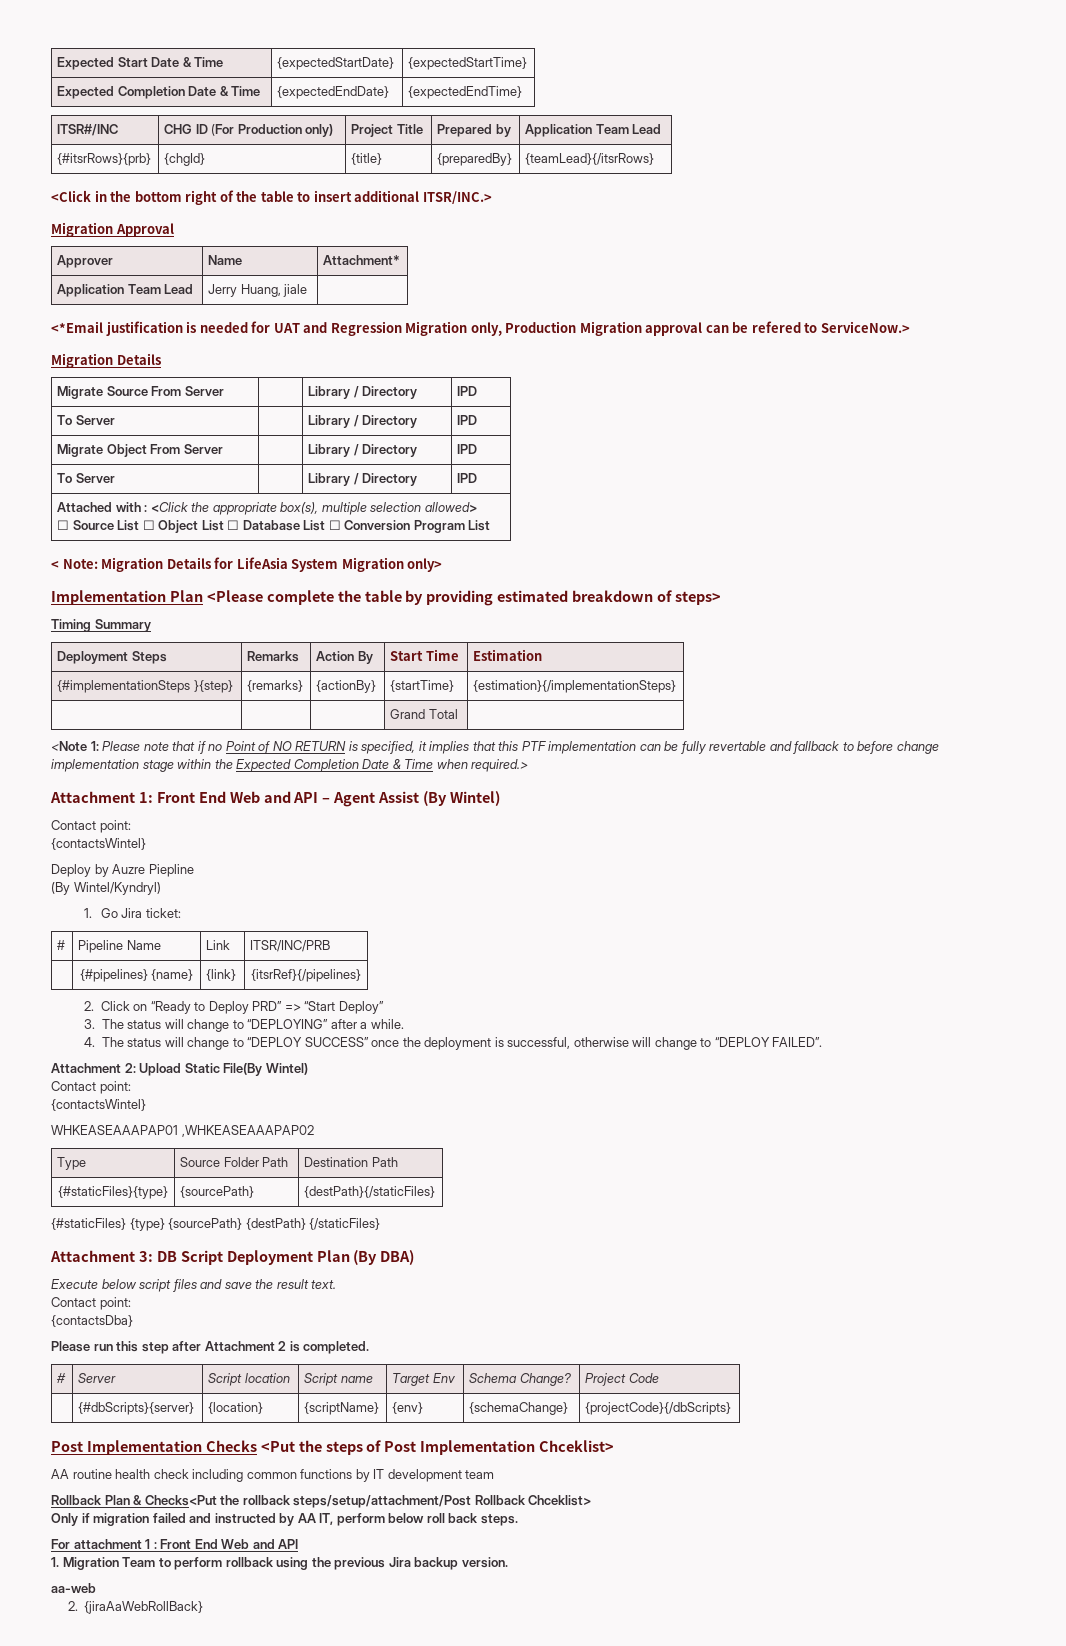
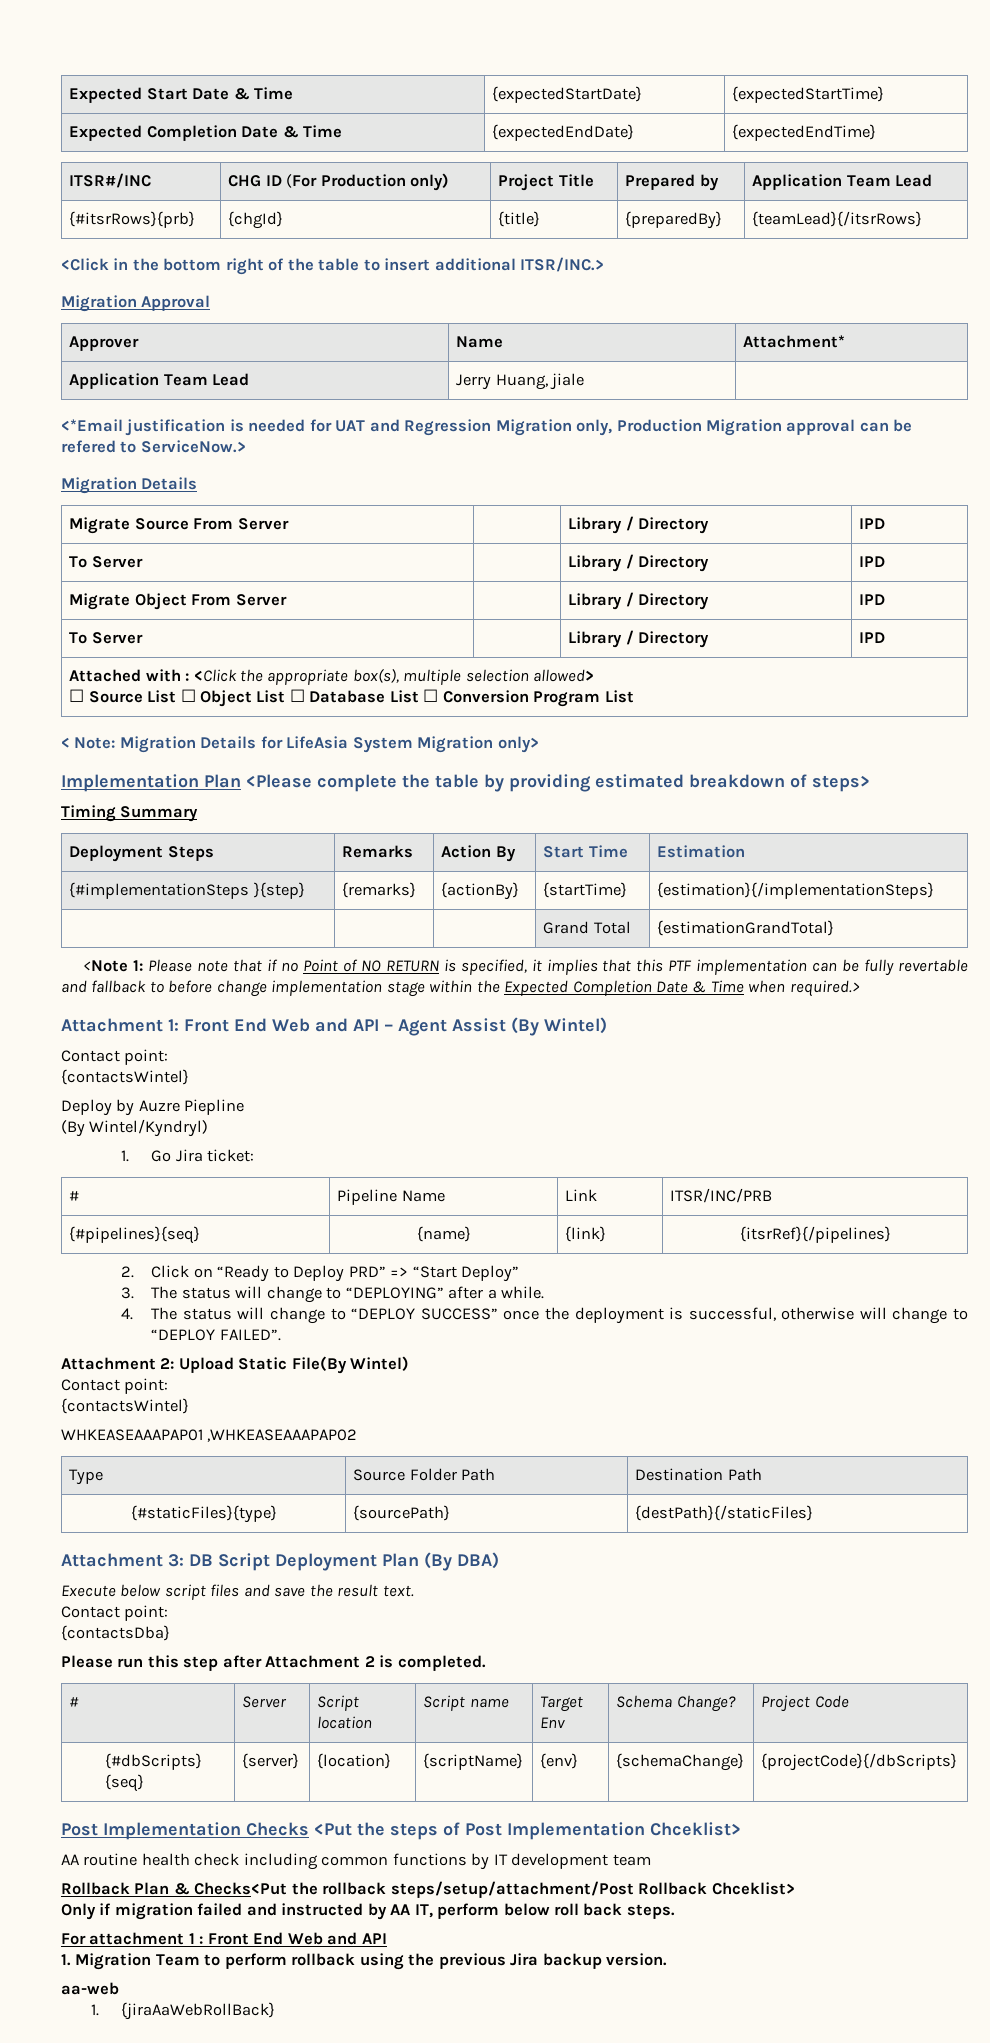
- | | | Grand Total |
+ | | | Grand Total | {estimationGrandTotal}
- | {#pipelines} {name} | {link} | {itsrRef}{/pipelines}
+ {#pipelines}{seq} | {name} | {link} | {itsrRef}{/pipelines}
- {#staticFiles} {type} {sourcePath} {destPath} {/staticFiles}
- | {#dbScripts}{server} | {location} | {scriptName} | {env} | {schemaChange} | {projectCode}{/dbScripts}
+ {#dbScripts} {seq} | {server} | {location} | {scriptName} | {env} | {schemaChange} | {projectCode}{/dbScripts}
- 2. {jiraAaWebRollBack}
+ 1. {jiraAaWebRollBack}

